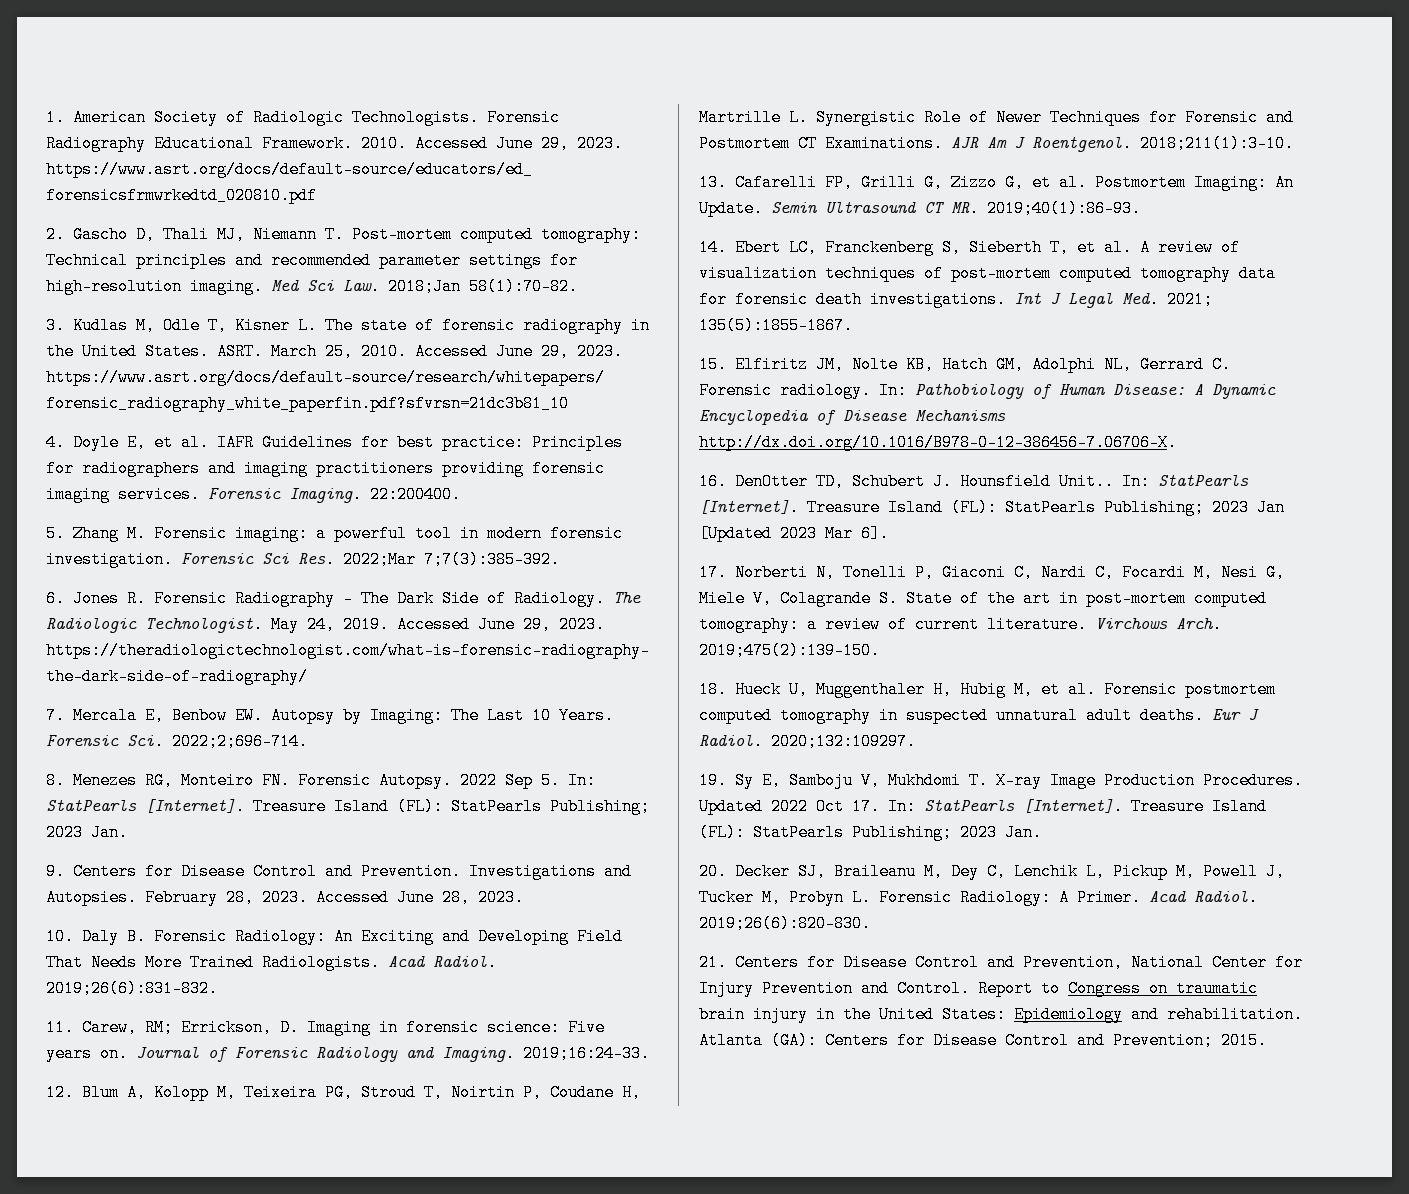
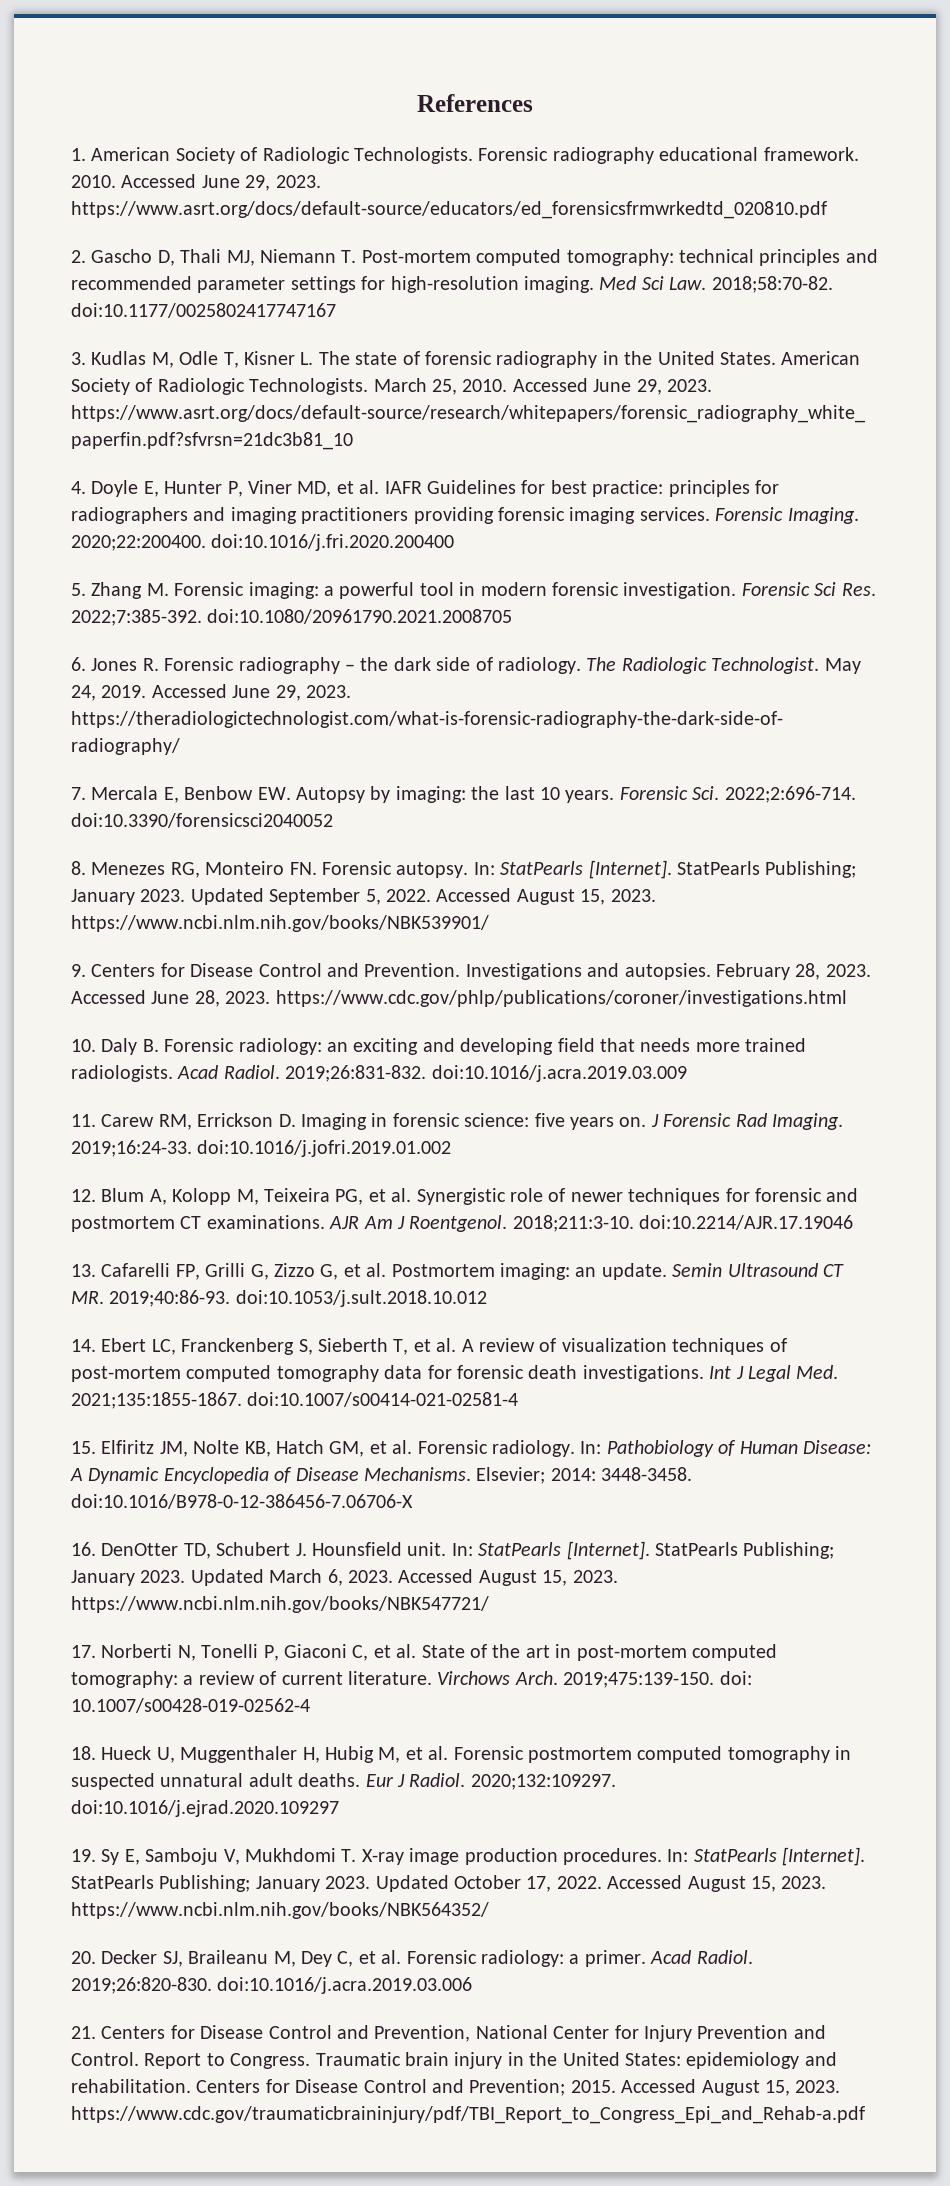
+ References
- Forensic Radiography Educational Framework.
+ Forensic radiography educational framework.
- 2. Gascho D, Thali MJ, Niemann T. Post-mortem computed tomography: Technical principles and recommended parameter settings for high-resolution imaging.
+ 2. Gascho D, Thali MJ, Niemann T. Post-mortem computed tomography: technical principles and recommended parameter settings for high-resolution imaging.
- Med Sci Law. 2018;Jan 58(1):70-82.
+ Med Sci Law. 2018;58:70-82. doi:10.1177/0025802417747167
- 3. Kudlas M, Odle T, Kisner L. The state of forensic radiography in the United States. ASRT.
+ 3. Kudlas M, Odle T, Kisner L. The state of forensic radiography in the United States. American Society of Radiologic Technologists.
- 4. Doyle E, et al. IAFR Guidelines for best practice: Principles for radiographers and imaging practitioners providing forensic imaging services.
+ 4. Doyle E, Hunter P, Viner MD, et al. IAFR Guidelines for best practice: principles for radiographers and imaging practitioners providing forensic imaging services.
- 22:200400.
+ 2020;22:200400. doi:10.1016/j.fri.2020.200400
- Forensic Sci Res. 2022;Mar 7;7(3):385-392.
+ Forensic Sci Res. 2022;7:385-392. doi:10.1080/20961790.2021.2008705
- 6. Jones R. Forensic Radiography – The Dark Side of Radiology.
+ 6. Jones R. Forensic radiography – the dark side of radiology.
- 7. Mercala E, Benbow EW. Autopsy by Imaging: The Last 10 Years. Forensic Sci. 2022;2;696–714.
+ 7. Mercala E, Benbow EW. Autopsy by imaging: the last 10 years. Forensic Sci. 2022;2:696-714. doi:10.3390/forensicsci2040052
- 8. Menezes RG, Monteiro FN. Forensic Autopsy. 2022 Sep 5. In: StatPearls [Internet]. Treasure Island (FL): StatPearls Publishing; 2023 Jan.
+ 8. Menezes RG, Monteiro FN. Forensic autopsy. In: StatPearls [Internet]. StatPearls Publishing; January 2023. Updated September 5, 2022. Accessed August 15, 2023. https://www.ncbi.nlm.nih.gov/books/NBK539901/
- Investigations and Autopsies.
+ Investigations and autopsies.
- Accessed June 28, 2023.
+ Accessed June 28, 2023. https://www.cdc.gov/phlp/publications/coroner/investigations.html
- 10. Daly B. Forensic Radiology: An Exciting and Developing Field That Needs More Trained Radiologists. Acad Radiol. 2019;26(6):831-832.
- 11. Carew, RM; Errickson, D. Imaging in forensic science: Five years on.
+ 10. Daly B. Forensic radiology: an exciting and developing field that needs more trained radiologists. Acad Radiol. 2019;26:831-832. doi:10.1016/j.acra.2019.03.009
+ 11. Carew RM, Errickson D. Imaging in forensic science: five years on.
- Journal of Forensic Radiology and Imaging.
+ J Forensic Rad Imaging.
- 2019;16:24-33.
+ 2019;16:24-33. doi:10.1016/j.jofri.2019.01.002
- 12. Blum A, Kolopp M, Teixeira PG, Stroud T, Noirtin P, Coudane H, Martrille L. Synergistic Role of Newer Techniques for Forensic and Postmortem CT Examinations.
+ 12. Blum A, Kolopp M, Teixeira PG, et al. Synergistic role of newer techniques for forensic and postmortem CT examinations.
- 2018;211(1):3-10.
+ 2018;211:3-10. doi:10.2214/AJR.17.19046
- 13. Cafarelli FP, Grilli G, Zizzo G, et al. Postmortem Imaging: An Update.
+ 13. Cafarelli FP, Grilli G, Zizzo G, et al. Postmortem imaging: an update.
- Semin Ultrasound CT MR. 2019;40(1):86-93.
+ Semin Ultrasound CT MR. 2019;40:86-93. doi:10.1053/j.sult.2018.10.012
- Int J Legal Med. 2021; 135(5):1855-1867.
+ Int J Legal Med. 2021;135:1855-1867. doi:10.1007/s00414-021-02581-4
- 15. Elfiritz JM, Nolte KB, Hatch GM, Adolphi NL, Gerrard C. Forensic radiology.
+ 15. Elfiritz JM, Nolte KB, Hatch GM, et al. Forensic radiology.
- In: Pathobiology of Human Disease: A Dynamic Encyclopedia of Disease Mechanisms http://dx.doi.org/10.1016/B978-0-12-386456-7.06706-X.
+ In: Pathobiology of Human Disease: A Dynamic Encyclopedia of Disease Mechanisms. Elsevier; 2014: 3448-3458. doi:10.1016/B978-0-12-386456-7.06706-X
- 16. DenOtter TD, Schubert J. Hounsfield Unit.. In: StatPearls [Internet]. Treasure Island (FL): StatPearls Publishing; 2023 Jan [Updated 2023 Mar 6].
+ 16. DenOtter TD, Schubert J. Hounsfield unit. In: StatPearls [Internet]. StatPearls Publishing; January 2023. Updated March 6, 2023. Accessed August 15, 2023. https://www.ncbi.nlm.nih.gov/books/NBK547721/
- 17. Norberti N, Tonelli P, Giaconi C, Nardi C, Focardi M, Nesi G, Miele V, Colagrande S. State of the art in post-mortem computed tomography: a review of current literature.
+ 17. Norberti N, Tonelli P, Giaconi C, et al. State of the art in post-mortem computed tomography: a review of current literature.
- 2019;475(2):139-150.
+ 2019;475:139-150. doi: 10.1007/s00428-019-02562-4
- 2020;132:109297.
+ 2020;132:109297. doi:10.1016/j.ejrad.2020.109297
- 19. Sy E, Samboju V, Mukhdomi T. X-ray Image Production Procedures. Updated 2022 Oct 17. In: StatPearls [Internet]. Treasure Island (FL): StatPearls Publishing; 2023 Jan.
+ 19. Sy E, Samboju V, Mukhdomi T. X-ray image production procedures. In: StatPearls [Internet]. StatPearls Publishing; January 2023. Updated October 17, 2022. Accessed August 15, 2023. https://www.ncbi.nlm.nih.gov/books/NBK564352/
- 20. Decker SJ, Braileanu M, Dey C, Lenchik L, Pickup M, Powell J, Tucker M, Probyn L. Forensic Radiology: A Primer. Acad Radiol. 2019;26(6):820-830.
+ 20. Decker SJ, Braileanu M, Dey C, et al. Forensic radiology: a primer. Acad Radiol. 2019;26:820-830. doi:10.1016/j.acra.2019.03.006
- Report to Congress on traumatic brain injury in the United States: Epidemiology and rehabilitation.
+ Report to Congress. Traumatic brain injury in the United States: epidemiology and rehabilitation.
- Atlanta (GA): Centers for Disease Control and Prevention; 2015.
+ Centers for Disease Control and Prevention; 2015.
+ Accessed August 15, 2023. https://www.cdc.gov/traumaticbraininjury/pdf/TBI_Report_to_Congress_Epi_and_Rehab-a.pdf

